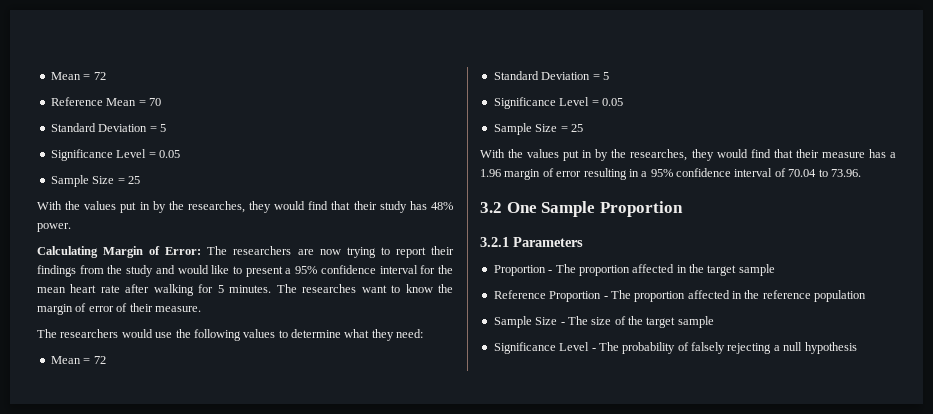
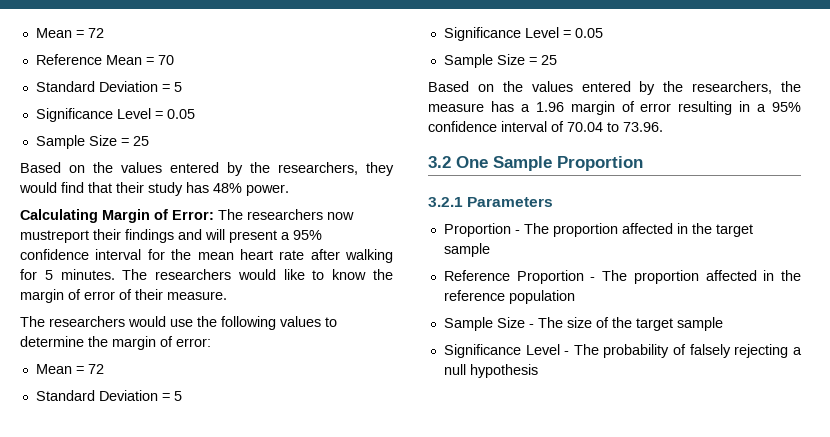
- With the values put in by the researches, they would find that their study has 48% power.
+ Based on the values entered by the researchers, they would find that their study has 48% power.
- Calculating Margin of Error: The researchers are now trying to report their findings from the study and would like to present a 95% confidence interval for the mean heart rate after walking for 5 minutes.
+ Calculating Margin of Error: The researchers now mustreport their findings and will present a 95% confidence interval for the mean heart rate after walking for 5 minutes.
- The researches want to know the margin of error of their measure.
+ The researchers would like to know the margin of error of their measure.
- The researchers would use the following values to determine what they need:
+ The researchers would use the following values to determine the margin of error:
- With the values put in by the researches, they would find that their measure has a 1.96 margin of error resulting in a 95% confidence interval of 70.04 to 73.96.
+ Based on the values entered by the researchers, the measure has a 1.96 margin of error resulting in a 95% confidence interval of 70.04 to 73.96.

